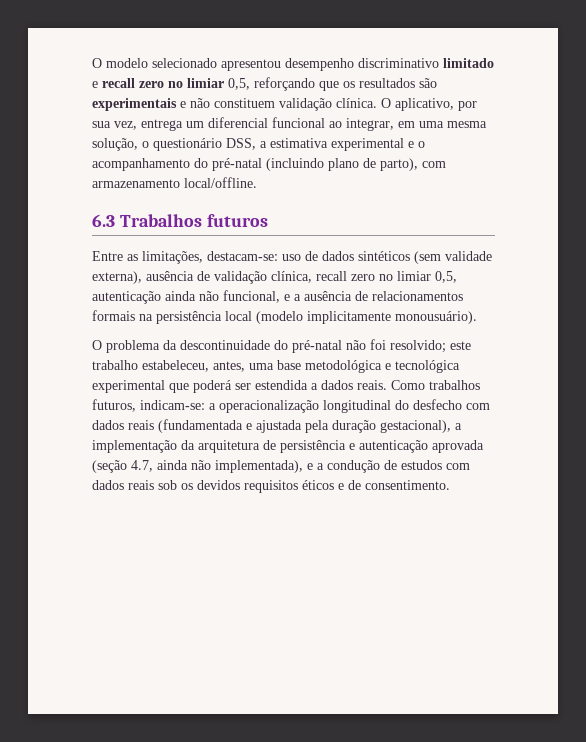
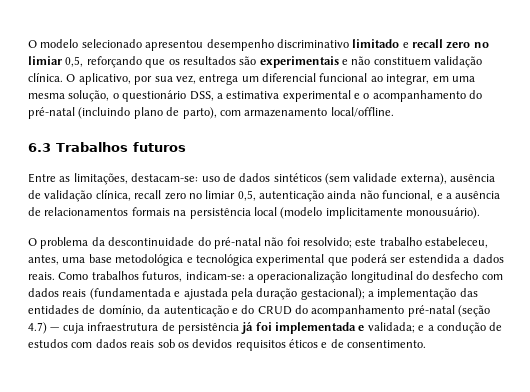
- Como trabalhos futuros, indicam-se: a operacionalização longitudinal do desfecho com dados reais (fundamentada e ajustada pela duração gestacional), a implementação da arquitetura de persistência e autenticação aprovada (seção 4.7, ainda não implementada), e a condução de estudos com dados reais sob os devidos requisitos éticos e de consentimento.
+ Como trabalhos futuros, indicam-se: a operacionalização longitudinal do desfecho com dados reais (fundamentada e ajustada pela duração gestacional); a implementação das entidades de domínio, da autenticação e do CRUD do acompanhamento pré-natal (seção 4.7) — cuja infraestrutura de persistência já foi implementada e validada; e a condução de estudos com dados reais sob os devidos requisitos éticos e de consentimento.

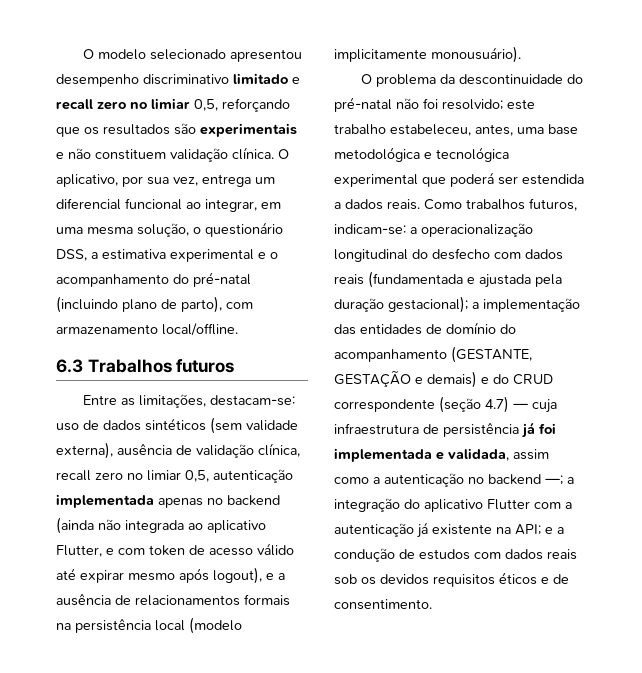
- Entre as limitações, destacam-se: uso de dados sintéticos (sem validade externa), ausência de validação clínica, recall zero no limiar 0,5, autenticação ainda não funcional, e a ausência de relacionamentos formais na persistência local (modelo implicitamente monousuário).
+ Entre as limitações, destacam-se: uso de dados sintéticos (sem validade externa), ausência de validação clínica, recall zero no limiar 0,5, autenticação implementada apenas no backend (ainda não integrada ao aplicativo Flutter, e com token de acesso válido até expirar mesmo após logout), e a ausência de relacionamentos formais na persistência local (modelo implicitamente monousuário).
- Como trabalhos futuros, indicam-se: a operacionalização longitudinal do desfecho com dados reais (fundamentada e ajustada pela duração gestacional); a implementação das entidades de domínio, da autenticação e do CRUD do acompanhamento pré-natal (seção 4.7) — cuja infraestrutura de persistência já foi implementada e validada; e a condução de estudos com dados reais sob os devidos requisitos éticos e de consentimento.
+ Como trabalhos futuros, indicam-se: a operacionalização longitudinal do desfecho com dados reais (fundamentada e ajustada pela duração gestacional); a implementação das entidades de domínio do acompanhamento (GESTANTE, GESTAÇÃO e demais) e do CRUD correspondente (seção 4.7) — cuja infraestrutura de persistência já foi implementada e validada, assim como a autenticação no backend —; a integração do aplicativo Flutter com a autenticação já existente na API; e a condução de estudos com dados reais sob os devidos requisitos éticos e de consentimento.

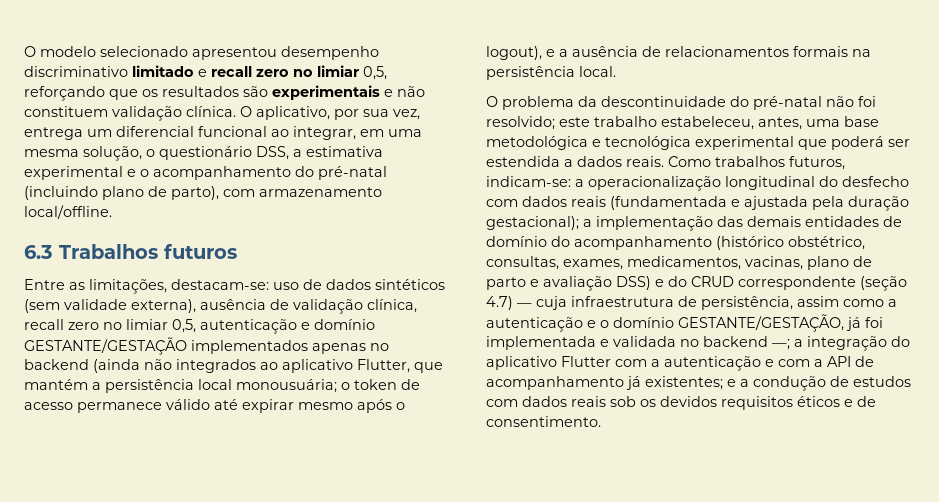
- Entre as limitações, destacam-se: uso de dados sintéticos (sem validade externa), ausência de validação clínica, recall zero no limiar 0,5, autenticação implementada apenas no backend (ainda não integrada ao aplicativo Flutter, e com token de acesso válido até expirar mesmo após logout), e a ausência de relacionamentos formais na persistência local (modelo implicitamente monousuário).
+ Entre as limitações, destacam-se: uso de dados sintéticos (sem validade externa), ausência de validação clínica, recall zero no limiar 0,5, autenticação e domínio GESTANTE/GESTAÇÃO implementados apenas no backend (ainda não integrados ao aplicativo Flutter, que mantém a persistência local monousuária; o token de acesso permanece válido até expirar mesmo após o logout), e a ausência de relacionamentos formais na persistência local.
- a implementação das entidades de domínio do acompanhamento (GESTANTE, GESTAÇÃO e demais) e do CRUD correspondente (seção 4.7) — cuja infraestrutura de persistência já foi implementada e validada, assim como a autenticação no backend —;
+ a implementação das demais entidades de domínio do acompanhamento (histórico obstétrico, consultas, exames, medicamentos, vacinas, plano de parto e avaliação DSS) e do CRUD correspondente (seção 4.7) — cuja infraestrutura de persistência, assim como a autenticação e o domínio GESTANTE/GESTAÇÃO, já foi implementada e validada no backend —;
- a integração do aplicativo Flutter com a autenticação já existente na API;
+ a integração do aplicativo Flutter com a autenticação e com a API de acompanhamento já existentes;

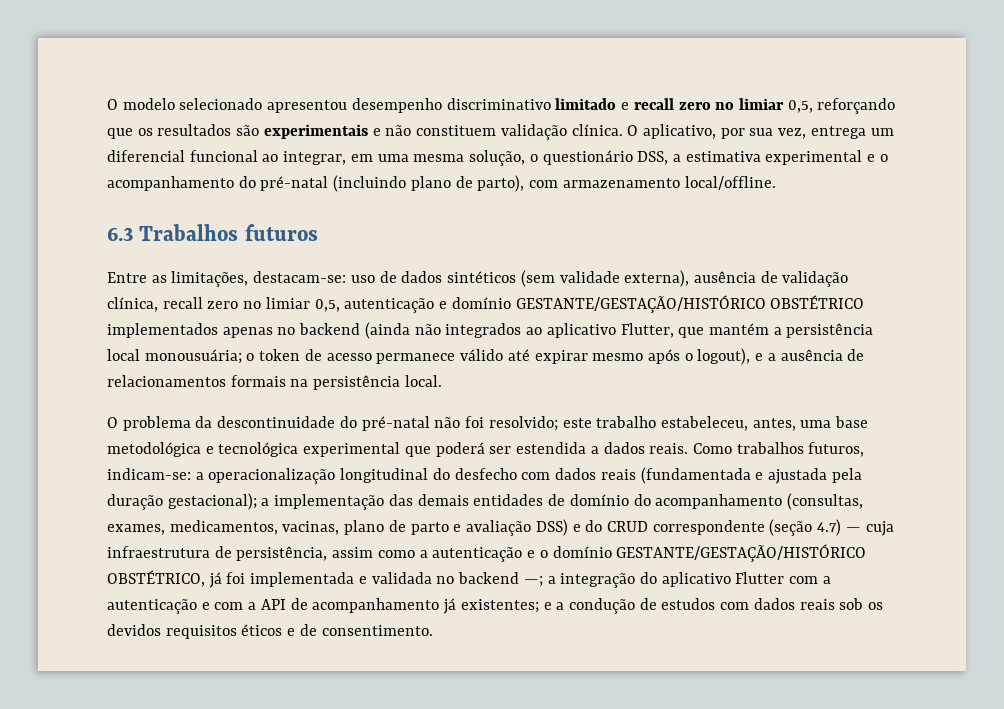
- Entre as limitações, destacam-se: uso de dados sintéticos (sem validade externa), ausência de validação clínica, recall zero no limiar 0,5, autenticação e domínio GESTANTE/GESTAÇÃO implementados apenas no backend (ainda não integrados ao aplicativo Flutter, que mantém a persistência local monousuária; o token de acesso permanece válido até expirar mesmo após o logout), e a ausência de relacionamentos formais na persistência local.
+ Entre as limitações, destacam-se: uso de dados sintéticos (sem validade externa), ausência de validação clínica, recall zero no limiar 0,5, autenticação e domínio GESTANTE/GESTAÇÃO/HISTÓRICO OBSTÉTRICO implementados apenas no backend (ainda não integrados ao aplicativo Flutter, que mantém a persistência local monousuária; o token de acesso permanece válido até expirar mesmo após o logout), e a ausência de relacionamentos formais na persistência local.
- a implementação das demais entidades de domínio do acompanhamento (histórico obstétrico, consultas, exames, medicamentos, vacinas, plano de parto e avaliação DSS) e do CRUD correspondente (seção 4.7) — cuja infraestrutura de persistência, assim como a autenticação e o domínio GESTANTE/GESTAÇÃO, já foi implementada e validada no backend —;
+ a implementação das demais entidades de domínio do acompanhamento (consultas, exames, medicamentos, vacinas, plano de parto e avaliação DSS) e do CRUD correspondente (seção 4.7) — cuja infraestrutura de persistência, assim como a autenticação e o domínio GESTANTE/GESTAÇÃO/HISTÓRICO OBSTÉTRICO, já foi implementada e validada no backend —;

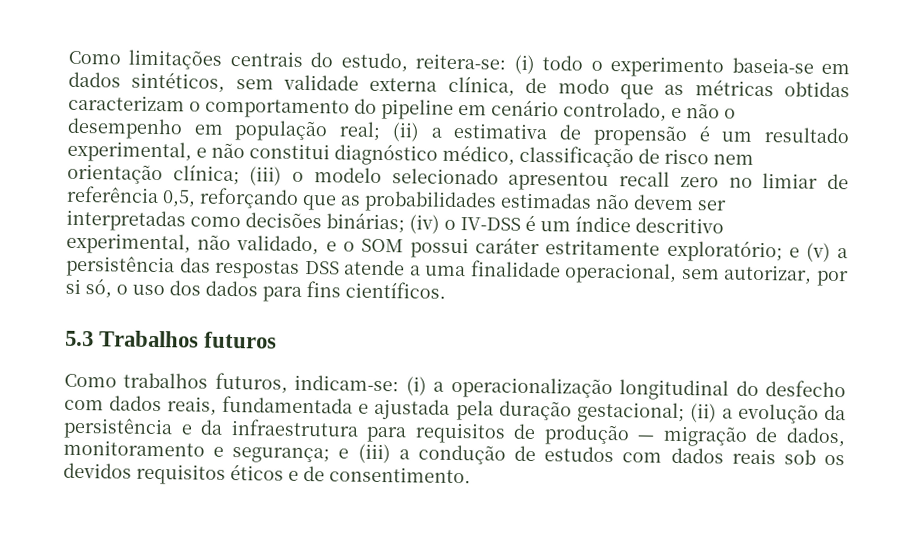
- O modelo selecionado apresentou desempenho discriminativo limitado e recall zero no limiar 0,5, reforçando que os resultados são experimentais e não constituem validação clínica. O aplicativo, por sua vez, entrega um diferencial funcional ao integrar, em uma mesma solução, o questionário DSS, a estimativa experimental e o acompanhamento do pré-natal (incluindo plano de parto), com armazenamento local/offline.
- 6.3 Trabalhos futuros
- Entre as limitações, destacam-se: uso de dados sintéticos (sem validade externa), ausência de validação clínica, recall zero no limiar 0,5, autenticação e domínio GESTANTE/GESTAÇÃO/HISTÓRICO OBSTÉTRICO implementados apenas no backend (ainda não integrados ao aplicativo Flutter, que mantém a persistência local monousuária; o token de acesso permanece válido até expirar mesmo após o logout), e a ausência de relacionamentos formais na persistência local.
- O problema da descontinuidade do pré-natal não foi resolvido; este trabalho estabeleceu, antes, uma base metodológica e tecnológica experimental que poderá ser estendida a dados reais. Como trabalhos futuros, indicam-se: a operacionalização longitudinal do desfecho com dados reais (fundamentada e ajustada pela duração gestacional); a implementação das demais entidades de domínio do acompanhamento (consultas, exames, medicamentos, vacinas, plano de parto e avaliação DSS) e do CRUD correspondente (seção 4.7) — cuja infraestrutura de persistência, assim como a autenticação e o domínio GESTANTE/GESTAÇÃO/HISTÓRICO OBSTÉTRICO, já foi implementada e validada no backend —; a integração do aplicativo Flutter com a autenticação e com a API de acompanhamento já existentes; e a condução de estudos com dados reais sob os devidos requisitos éticos e de consentimento.
+ Como limitações centrais do estudo, reitera-se: (i) todo o experimento baseia-se em dados sintéticos, sem validade externa clínica, de modo que as métricas obtidas caracterizam o comportamento do pipeline em cenário controlado, e não o desempenho em população real; (ii) a estimativa de propensão é um resultado experimental, e não constitui diagnóstico médico, classificação de risco nem orientação clínica; (iii) o modelo selecionado apresentou recall zero no limiar de referência 0,5, reforçando que as probabilidades estimadas não devem ser interpretadas como decisões binárias; (iv) o IV-DSS é um índice descritivo experimental, não validado, e o SOM possui caráter estritamente exploratório; e (v) a persistência das respostas DSS atende a uma finalidade operacional, sem autorizar, por si só, o uso dos dados para fins científicos.
+ 5.3 Trabalhos futuros
+ Como trabalhos futuros, indicam-se: (i) a operacionalização longitudinal do desfecho com dados reais, fundamentada e ajustada pela duração gestacional; (ii) a evolução da persistência e da infraestrutura para requisitos de produção — migração de dados, monitoramento e segurança; e (iii) a condução de estudos com dados reais sob os devidos requisitos éticos e de consentimento.

